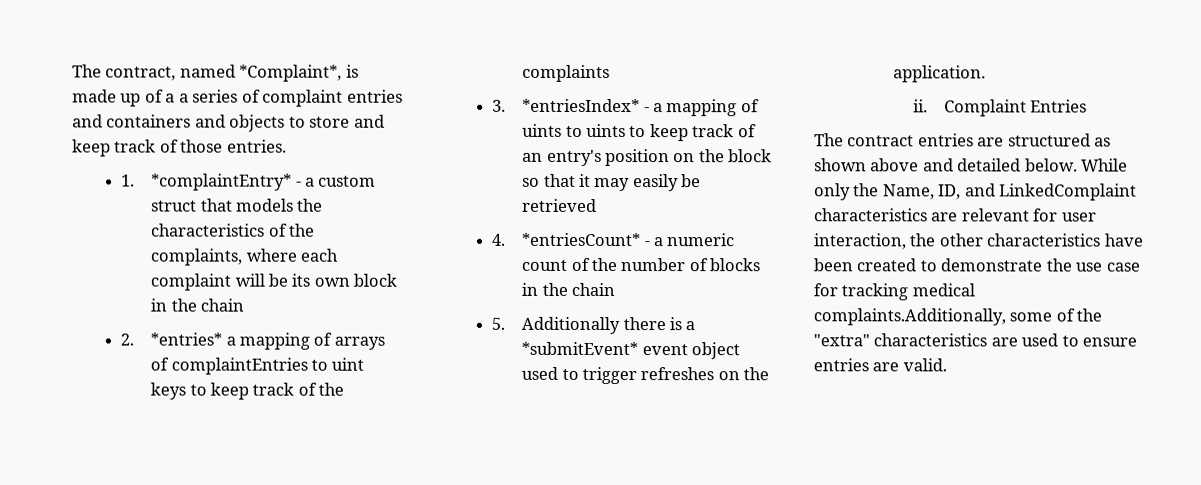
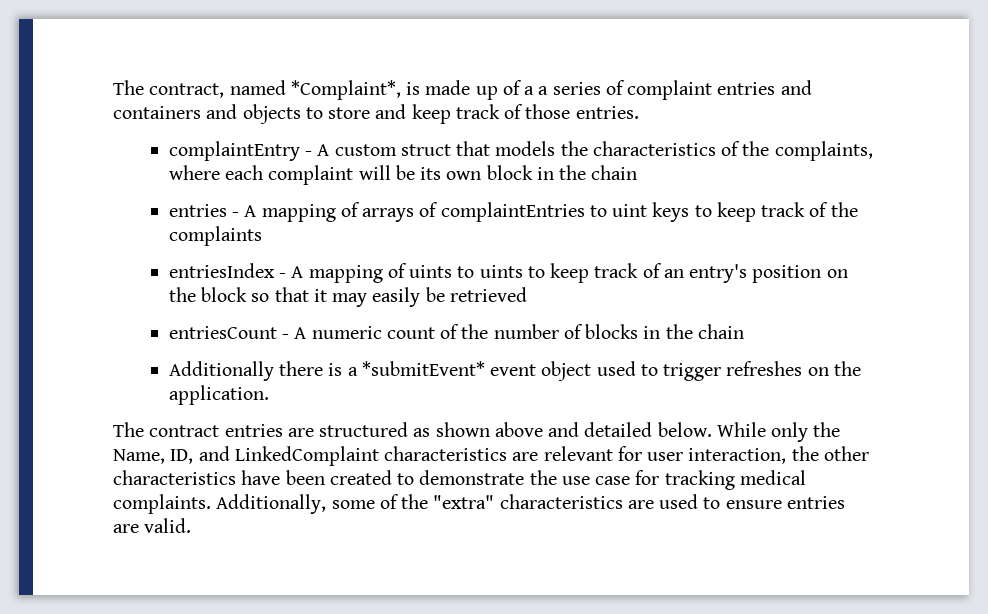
- 1. *complaintEntry* - a custom struct that models the characteristics of the complaints, where each complaint will be its own block in the chain
+ complaintEntry - A custom struct that models the characteristics of the complaints, where each complaint will be its own block in the chain
- 2. *entries* a mapping of arrays of complaintEntries to uint keys to keep track of the complaints
+ entries - A mapping of arrays of complaintEntries to uint keys to keep track of the complaints
- 3. *entriesIndex* - a mapping of uints to uints to keep track of an entry's position on the block so that it may easily be retrieved
+ entriesIndex - A mapping of uints to uints to keep track of an entry's position on the block so that it may easily be retrieved
- 4. *entriesCount* - a numeric count of the number of blocks in the chain
+ entriesCount - A numeric count of the number of blocks in the chain
- 5. Additionally there is a *submitEvent* event object used to trigger refreshes on the application.
+ Additionally there is a *submitEvent* event object used to trigger refreshes on the application.
- ii. Complaint Entries
- While only the Name, ID, and LinkedComplaint characteristics are relevant for user interaction, the other characteristics have been created to demonstrate the use case for tracking medical complaints.Additionally, some of the "extra" characteristics are used to ensure entries are valid.
+ While only the Name, ID, and LinkedComplaint characteristics are relevant for user interaction, the other characteristics have been created to demonstrate the use case for tracking medical complaints. Additionally, some of the "extra" characteristics are used to ensure entries are valid.

